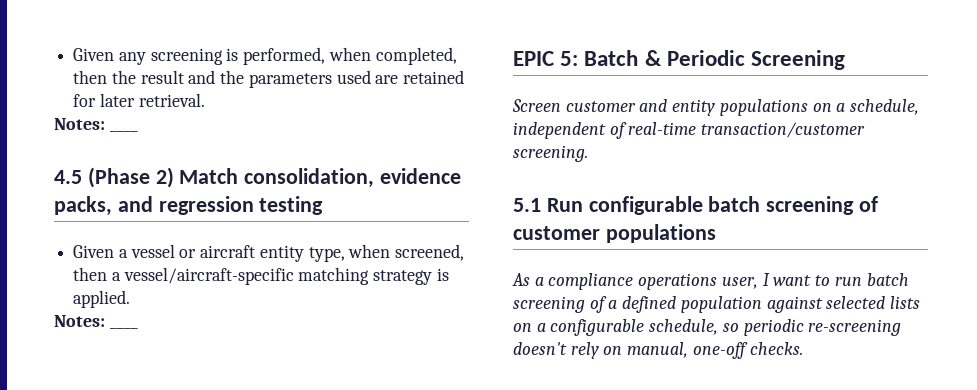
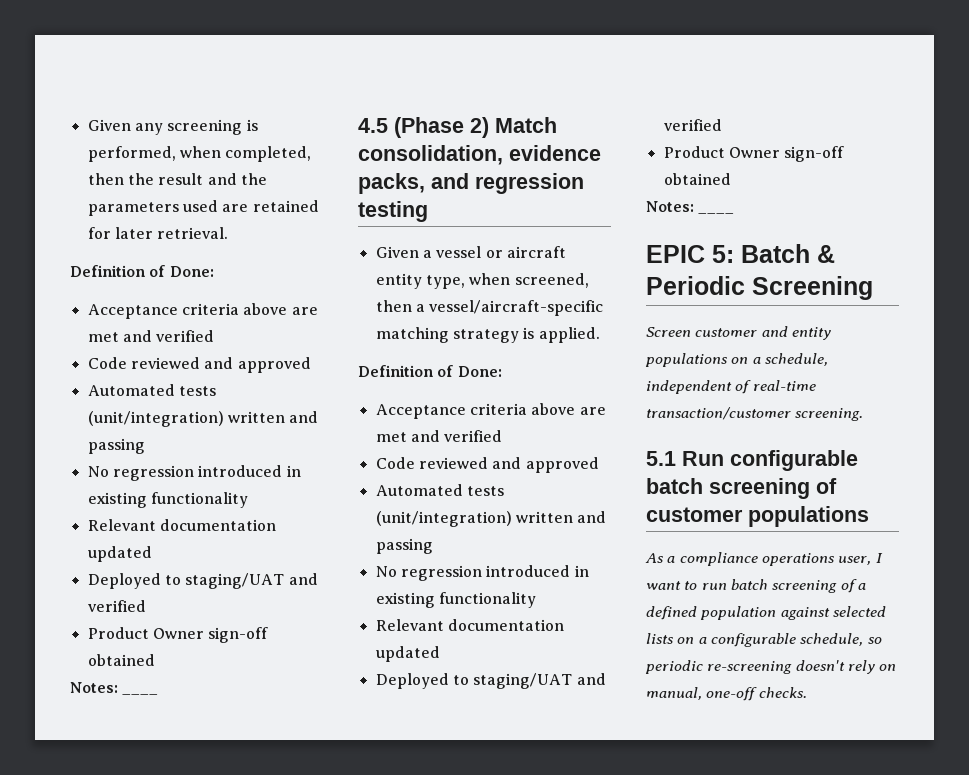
  Given any screening is performed, when completed, then the result and the parameters used are retained for later retrieval.
+ Definition of Done:
+ Acceptance criteria above are met and verified
+ Code reviewed and approved
+ Automated tests (unit/integration) written and passing
+ No regression introduced in existing functionality
+ Relevant documentation updated
+ Deployed to staging/UAT and verified
+ Product Owner sign-off obtained
  Given a vessel or aircraft entity type, when screened, then a vessel/aircraft-specific matching strategy is applied.
+ Definition of Done:
+ Acceptance criteria above are met and verified
+ Code reviewed and approved
+ Automated tests (unit/integration) written and passing
+ No regression introduced in existing functionality
+ Relevant documentation updated
+ Deployed to staging/UAT and verified
+ Product Owner sign-off obtained

